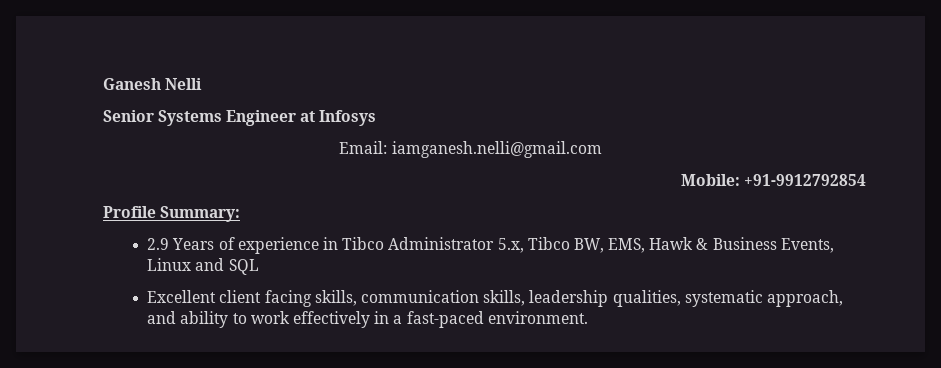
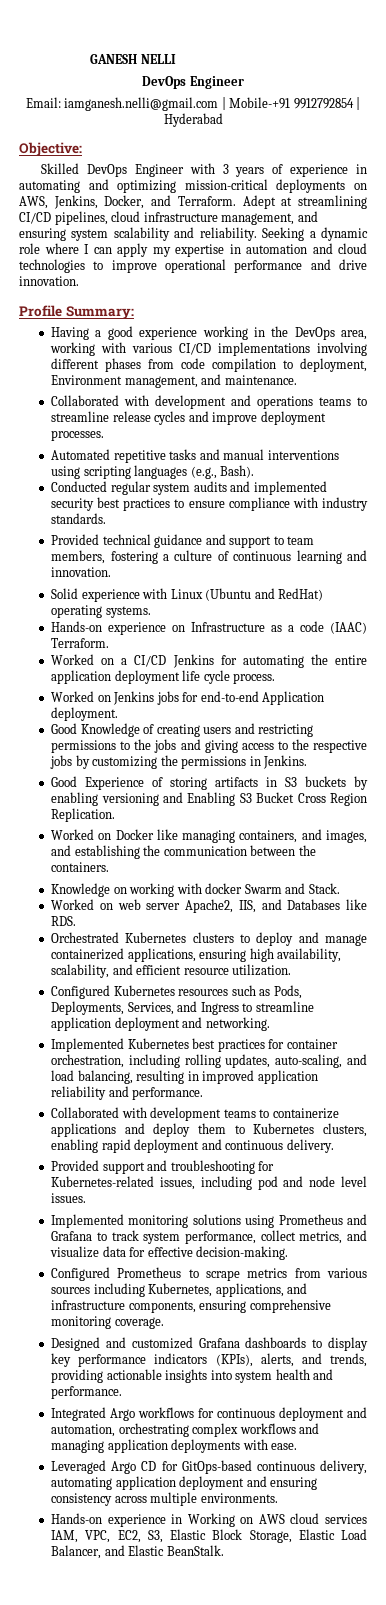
- Ganesh Nelli
- Senior Systems Engineer at Infosys
+ GANESH NELLI
+ DevOps Engineer
- Email: iamganesh.nelli@gmail.com
- Mobile: +91-9912792854
+ Email: iamganesh.nelli@gmail.com | Mobile-+91 9912792854 | Hyderabad
+ Objective:
+ Skilled DevOps Engineer with 3 years of experience in automating and optimizing mission-critical deployments on AWS, Jenkins, Docker, and Terraform. Adept at streamlining CI/CD pipelines, cloud infrastructure management, and ensuring system scalability and reliability. Seeking a dynamic role where I can apply my expertise in automation and cloud technologies to improve operational performance and drive innovation.
  Profile Summary:
- 2.9 Years of experience in Tibco Administrator 5.x, Tibco BW, EMS, Hawk & Business Events, Linux and SQL
- Excellent client facing skills, communication skills, leadership qualities, systematic approach, and ability to work effectively in a fast-paced environment.
+ Having a good experience working in the DevOps area, working with various CI/CD implementations involving different phases from code compilation to deployment, Environment management, and maintenance.
+ Collaborated with development and operations teams to streamline release cycles and improve deployment processes.
+ Automated repetitive tasks and manual interventions using scripting languages (e.g., Bash).
+ Conducted regular system audits and implemented security best practices to ensure compliance with industry standards.
+ Provided technical guidance and support to team members, fostering a culture of continuous learning and innovation.
+ Solid experience with Linux (Ubuntu and RedHat) operating systems.
+ Hands-on experience on Infrastructure as a code (IAAC) Terraform.
+ Worked on a CI/CD Jenkins for automating the entire application deployment life cycle process.
+ Worked on Jenkins jobs for end-to-end Application deployment.
+ Good Knowledge of creating users and restricting permissions to the jobs and giving access to the respective jobs by customizing the permissions in Jenkins.
+ Good Experience of storing artifacts in S3 buckets by enabling versioning and Enabling S3 Bucket Cross Region Replication.
+ Worked on Docker like managing containers, and images, and establishing the communication between the containers.
+ Knowledge on working with docker Swarm and Stack.
+ Worked on web server Apache2, IIS, and Databases like RDS.
+ Orchestrated Kubernetes clusters to deploy and manage containerized applications, ensuring high availability, scalability, and efficient resource utilization.
+ Configured Kubernetes resources such as Pods, Deployments, Services, and Ingress to streamline application deployment and networking.
+ Implemented Kubernetes best practices for container orchestration, including rolling updates, auto-scaling, and load balancing, resulting in improved application reliability and performance.
+ Collaborated with development teams to containerize applications and deploy them to Kubernetes clusters, enabling rapid deployment and continuous delivery.
+ Provided support and troubleshooting for Kubernetes-related issues, including pod and node level issues.
+ Implemented monitoring solutions using Prometheus and Grafana to track system performance, collect metrics, and visualize data for effective decision-making.
+ Configured Prometheus to scrape metrics from various sources including Kubernetes, applications, and infrastructure components, ensuring comprehensive monitoring coverage.
+ Designed and customized Grafana dashboards to display key performance indicators (KPIs), alerts, and trends, providing actionable insights into system health and performance.
+ Integrated Argo workflows for continuous deployment and automation, orchestrating complex workflows and managing application deployments with ease.
+ Leveraged Argo CD for GitOps-based continuous delivery, automating application deployment and ensuring consistency across multiple environments.
+ Hands-on experience in Working on AWS cloud services IAM, VPC, EC2, S3, Elastic Block Storage, Elastic Load Balancer, and Elastic BeanStalk.

